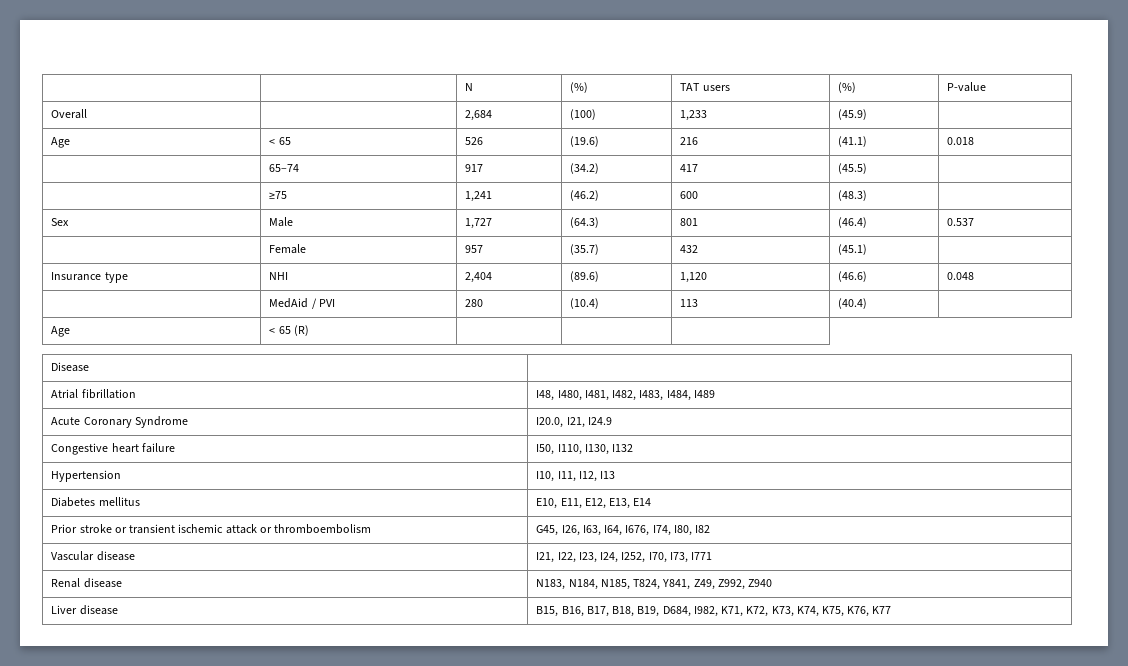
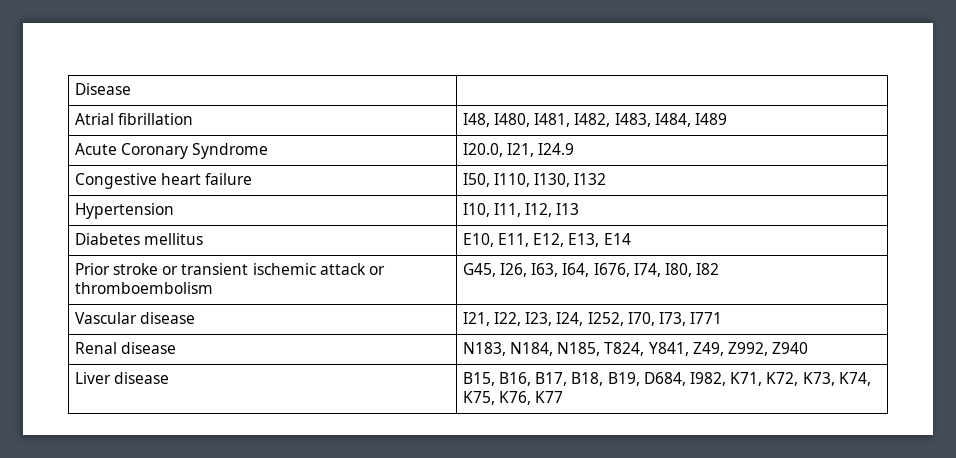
- | | N | (%) | TAT users | (%) | P-value
- Overall | | 2,684 | (100) | 1,233 | (45.9) |
- Age | < 65 | 526 | (19.6) | 216 | (41.1) | 0.018
- | 65–74 | 917 | (34.2) | 417 | (45.5) |
- | ≥75 | 1,241 | (46.2) | 600 | (48.3) |
- Sex | Male | 1,727 | (64.3) | 801 | (46.4) | 0.537
- | Female | 957 | (35.7) | 432 | (45.1) |
- Insurance type | NHI | 2,404 | (89.6) | 1,120 | (46.6) | 0.048
- | MedAid / PVI | 280 | (10.4) | 113 | (40.4) |
- Age | < 65 (R) | | |

